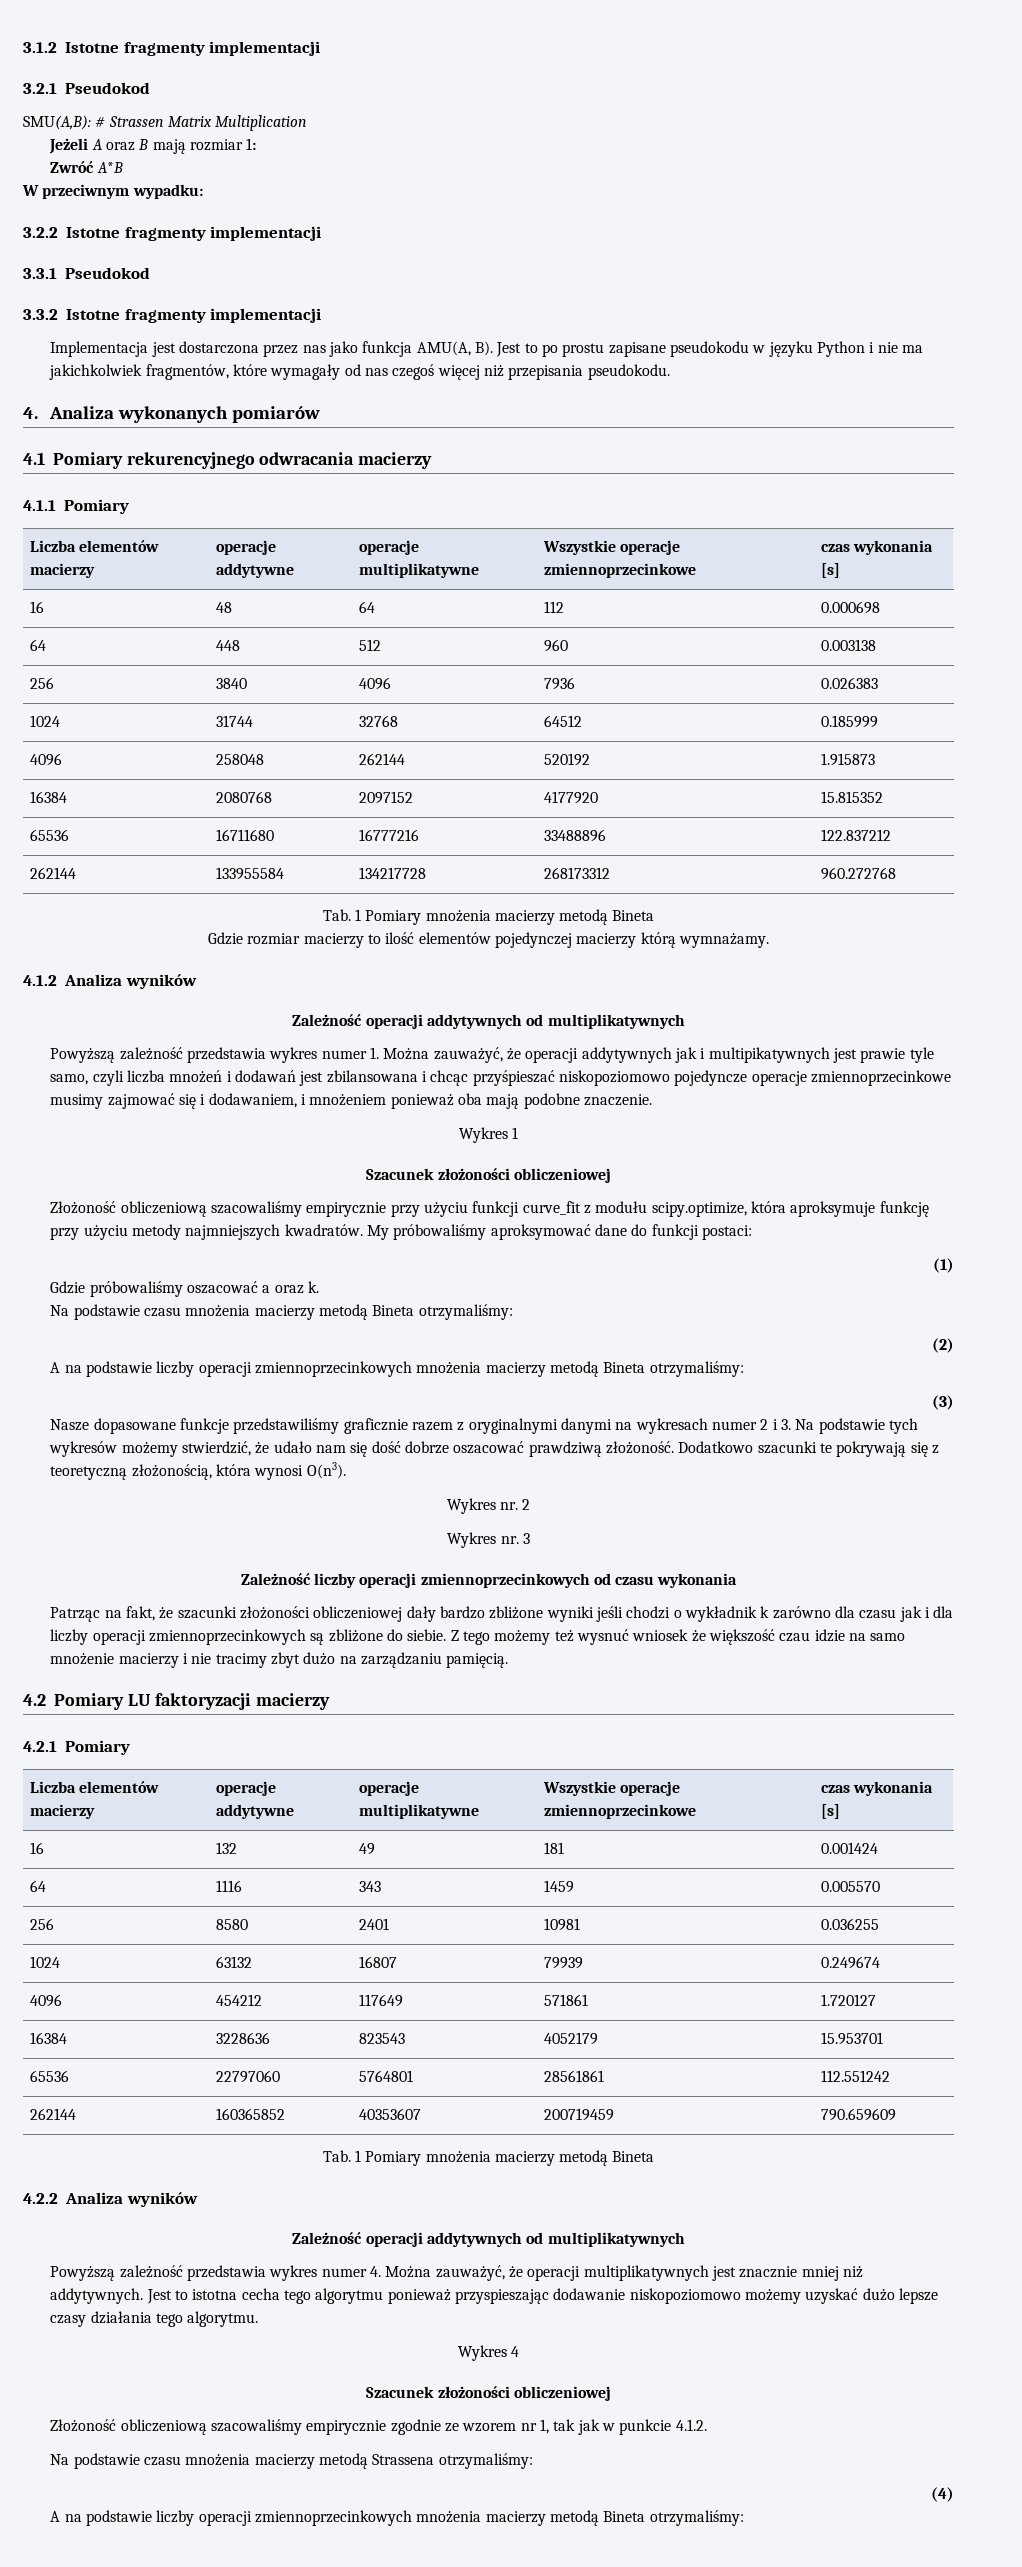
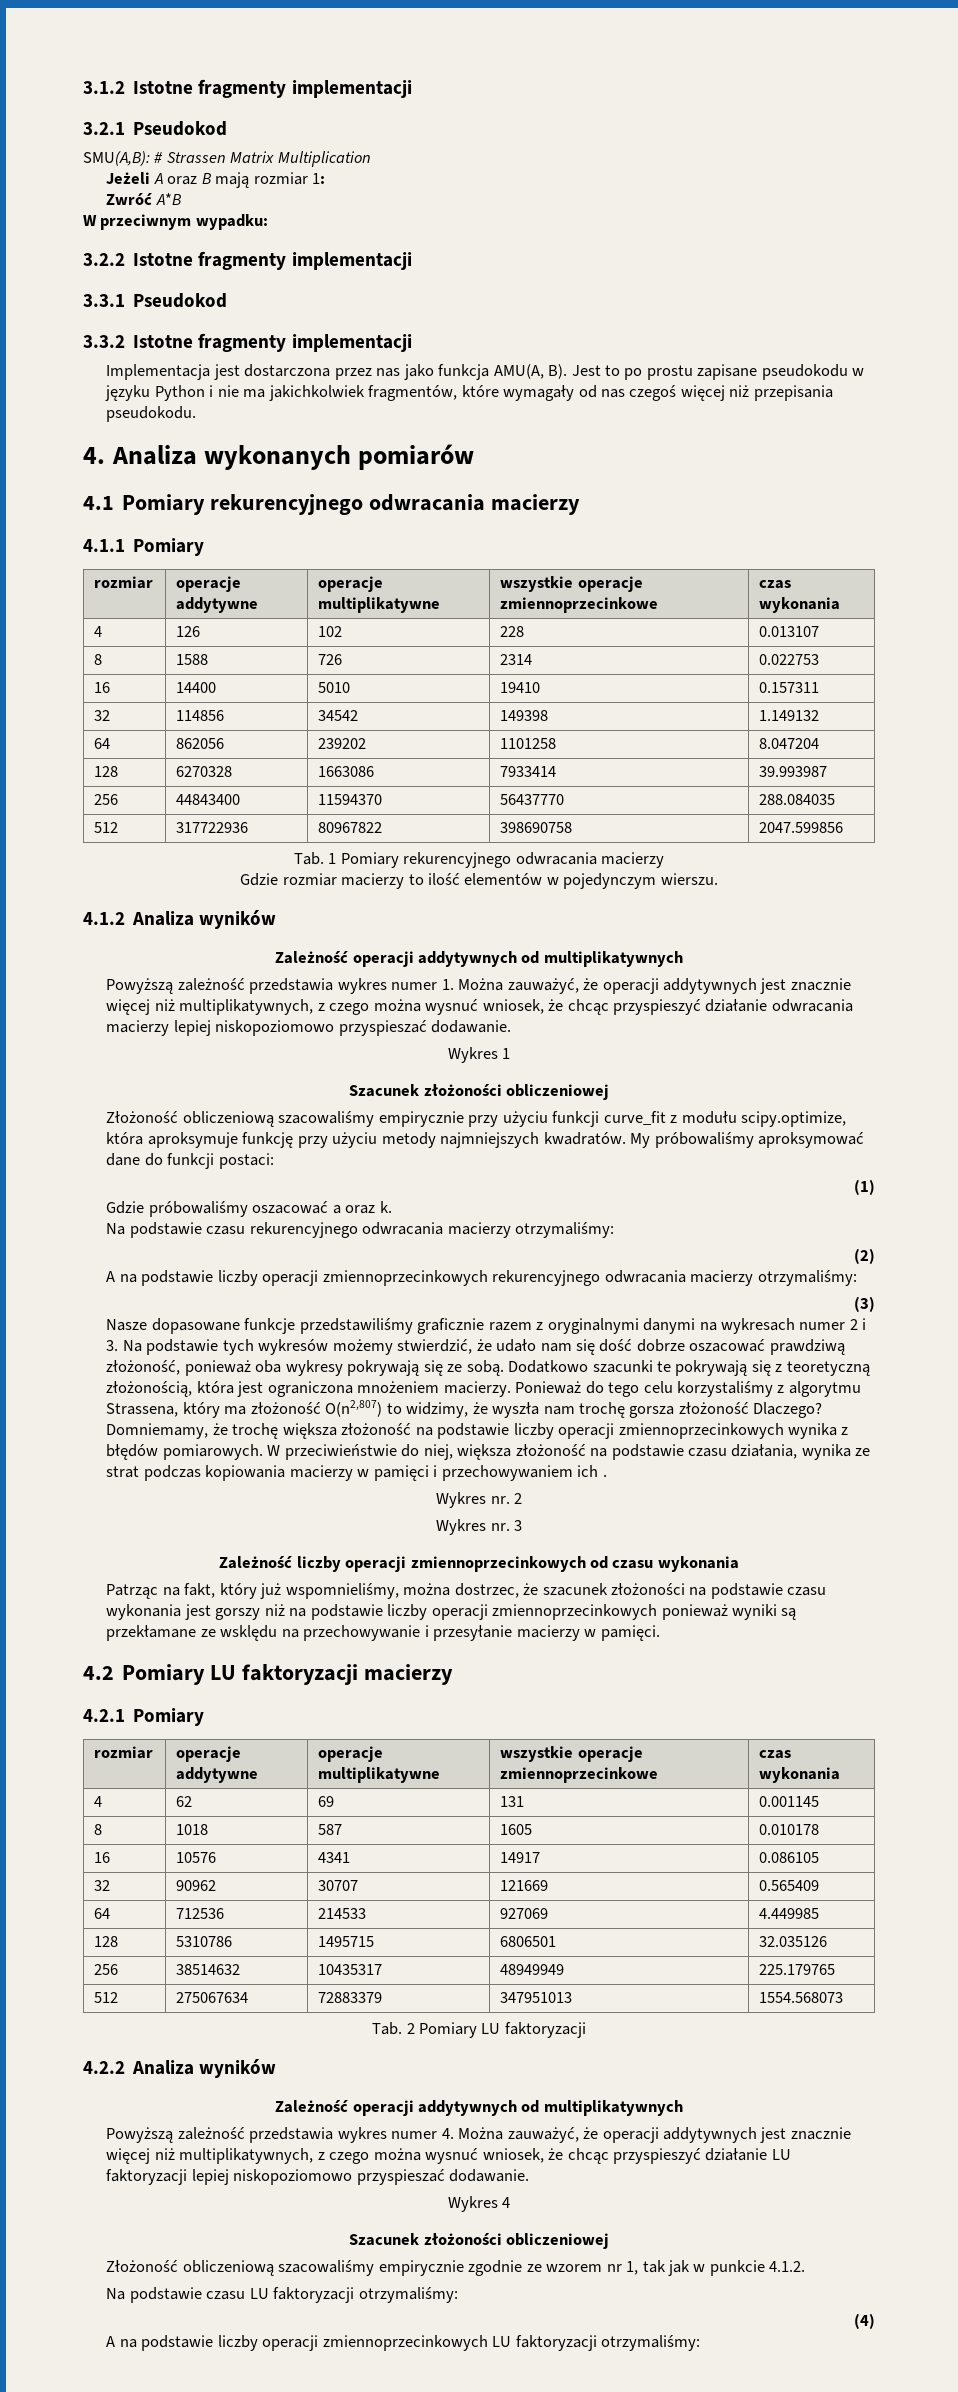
  4.1.1 Pomiary
- Liczba elementów macierzy | operacje addytywne | operacje multiplikatywne | Wszystkie operacje zmiennoprzecinkowe | czas wykonania [s]
- 16 | 48 | 64 | 112 | 0.000698
- 64 | 448 | 512 | 960 | 0.003138
- 256 | 3840 | 4096 | 7936 | 0.026383
- 1024 | 31744 | 32768 | 64512 | 0.185999
- 4096 | 258048 | 262144 | 520192 | 1.915873
- 16384 | 2080768 | 2097152 | 4177920 | 15.815352
- 65536 | 16711680 | 16777216 | 33488896 | 122.837212
- 262144 | 133955584 | 134217728 | 268173312 | 960.272768
- Tab. 1 Pomiary mnożenia macierzy metodą Bineta
+ rozmiar | operacje addytywne | operacje multiplikatywne | wszystkie operacje zmiennoprzecinkowe | czas wykonania
+ 4 | 126 | 102 | 228 | 0.013107
+ 8 | 1588 | 726 | 2314 | 0.022753
+ 16 | 14400 | 5010 | 19410 | 0.157311
+ 32 | 114856 | 34542 | 149398 | 1.149132
+ 64 | 862056 | 239202 | 1101258 | 8.047204
+ 128 | 6270328 | 1663086 | 7933414 | 39.993987
+ 256 | 44843400 | 11594370 | 56437770 | 288.084035
+ 512 | 317722936 | 80967822 | 398690758 | 2047.599856
+ Tab. 1 Pomiary rekurencyjnego odwracania macierzy
- Gdzie rozmiar macierzy to ilość elementów pojedynczej macierzy którą wymnażamy.
+ Gdzie rozmiar macierzy to ilość elementów w pojedynczym wierszu.
- Powyższą zależność przedstawia wykres numer 1. Można zauważyć, że operacji addytywnych jak i multipikatywnych jest prawie tyle samo, czyli liczba mnożeń i dodawań jest zbilansowana i chcąc przyśpieszać niskopoziomowo pojedyncze operacje zmiennoprzecinkowe musimy zajmować się i dodawaniem, i mnożeniem ponieważ oba mają podobne znaczenie.
+ Powyższą zależność przedstawia wykres numer 1. Można zauważyć, że operacji addytywnych jest znacznie więcej niż multiplikatywnych, z czego można wysnuć wniosek, że chcąc przyspieszyć działanie odwracania macierzy lepiej niskopoziomowo przyspieszać dodawanie.
- Na podstawie czasu mnożenia macierzy metodą Bineta otrzymaliśmy:
+ Na podstawie czasu rekurencyjnego odwracania macierzy otrzymaliśmy:
  (2)
- A na podstawie liczby operacji zmiennoprzecinkowych mnożenia macierzy metodą Bineta otrzymaliśmy:
+ A na podstawie liczby operacji zmiennoprzecinkowych rekurencyjnego odwracania macierzy otrzymaliśmy:
- Nasze dopasowane funkcje przedstawiliśmy graficznie razem z oryginalnymi danymi na wykresach numer 2 i 3. Na podstawie tych wykresów możemy stwierdzić, że udało nam się dość dobrze oszacować prawdziwą złożoność.
+ Nasze dopasowane funkcje przedstawiliśmy graficznie razem z oryginalnymi danymi na wykresach numer 2 i 3. Na podstawie tych wykresów możemy stwierdzić, że udało nam się dość dobrze oszacować prawdziwą złożoność, ponieważ oba wykresy pokrywają się ze sobą.
- Dodatkowo szacunki te pokrywają się z teoretyczną złożonością, która wynosi O(n3).
+ Dodatkowo szacunki te pokrywają się z teoretyczną złożonością, która jest ograniczona mnożeniem macierzy. Ponieważ do tego celu korzystaliśmy z algorytmu Strassena, który ma złożoność O(n2,807) to widzimy, że wyszła nam trochę gorsza złożoność Dlaczego? Domniemamy, że trochę większa złożoność na podstawie liczby operacji zmiennoprzecinkowych wynika z błędów pomiarowych. W przeciwieństwie do niej, większa złożoność na podstawie czasu działania, wynika ze strat podczas kopiowania macierzy w pamięci i przechowywaniem ich .
- Patrząc na fakt, że szacunki złożoności obliczeniowej dały bardzo zbliżone wyniki jeśli chodzi o wykładnik k zarówno dla czasu jak i dla liczby operacji zmiennoprzecinkowych są zbliżone do siebie. Z tego możemy też wysnuć wniosek że większość czau idzie na samo mnożenie macierzy i nie tracimy zbyt dużo na zarządzaniu pamięcią.
+ Patrząc na fakt, który już wspomnieliśmy, można dostrzec, że szacunek złożoności na podstawie czasu wykonania jest gorszy niż na podstawie liczby operacji zmiennoprzecinkowych ponieważ wyniki są przekłamane ze wsklędu na przechowywanie i przesyłanie macierzy w pamięci.
  4.2.1 Pomiary
- Liczba elementów macierzy | operacje addytywne | operacje multiplikatywne | Wszystkie operacje zmiennoprzecinkowe | czas wykonania [s]
- 16 | 132 | 49 | 181 | 0.001424
- 64 | 1116 | 343 | 1459 | 0.005570
- 256 | 8580 | 2401 | 10981 | 0.036255
- 1024 | 63132 | 16807 | 79939 | 0.249674
- 4096 | 454212 | 117649 | 571861 | 1.720127
- 16384 | 3228636 | 823543 | 4052179 | 15.953701
- 65536 | 22797060 | 5764801 | 28561861 | 112.551242
- 262144 | 160365852 | 40353607 | 200719459 | 790.659609
- Tab. 1 Pomiary mnożenia macierzy metodą Bineta
+ rozmiar | operacje addytywne | operacje multiplikatywne | wszystkie operacje zmiennoprzecinkowe | czas wykonania
+ 4 | 62 | 69 | 131 | 0.001145
+ 8 | 1018 | 587 | 1605 | 0.010178
+ 16 | 10576 | 4341 | 14917 | 0.086105
+ 32 | 90962 | 30707 | 121669 | 0.565409
+ 64 | 712536 | 214533 | 927069 | 4.449985
+ 128 | 5310786 | 1495715 | 6806501 | 32.035126
+ 256 | 38514632 | 10435317 | 48949949 | 225.179765
+ 512 | 275067634 | 72883379 | 347951013 | 1554.568073
+ Tab. 2 Pomiary LU faktoryzacji
- Powyższą zależność przedstawia wykres numer 4. Można zauważyć, że operacji multiplikatywnych jest znacznie mniej niż addytywnych. Jest to istotna cecha tego algorytmu ponieważ przyspieszając dodawanie niskopoziomowo możemy uzyskać dużo lepsze czasy działania tego algorytmu.
+ Powyższą zależność przedstawia wykres numer 4. Można zauważyć, że operacji addytywnych jest znacznie więcej niż multiplikatywnych, z czego można wysnuć wniosek, że chcąc przyspieszyć działanie LU faktoryzacji lepiej niskopoziomowo przyspieszać dodawanie.
- Na podstawie czasu mnożenia macierzy metodą Strassena otrzymaliśmy:
+ Na podstawie czasu LU faktoryzacji otrzymaliśmy:
  (4)
- A na podstawie liczby operacji zmiennoprzecinkowych mnożenia macierzy metodą Bineta otrzymaliśmy:
+ A na podstawie liczby operacji zmiennoprzecinkowych LU faktoryzacji otrzymaliśmy:

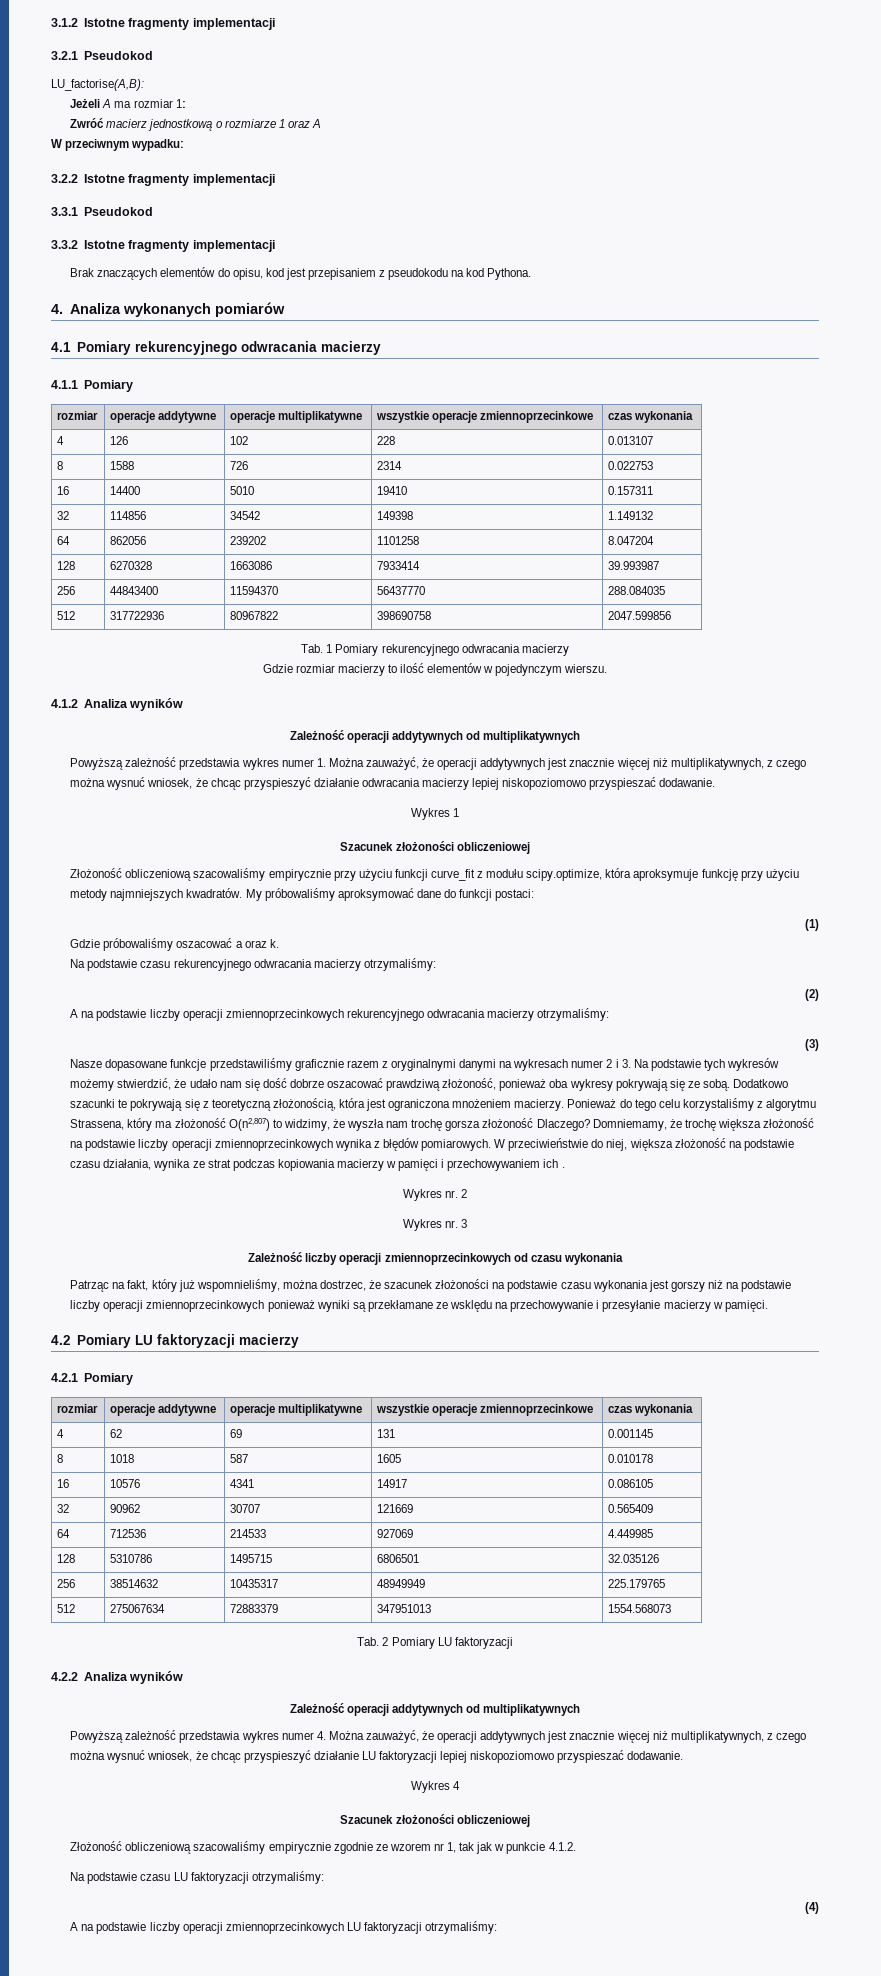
- SMU(A,B): # Strassen Matrix Multiplication
+ LU_factorise(A,B):
- Jeżeli A oraz B mają rozmiar 1:
+ Jeżeli A ma rozmiar 1:
- Zwróć A*B
+ Zwróć macierz jednostkową o rozmiarze 1 oraz A
- Implementacja jest dostarczona przez nas jako funkcja AMU(A, B). Jest to po prostu zapisane pseudokodu w języku Python i nie ma jakichkolwiek fragmentów, które wymagały od nas czegoś więcej niż przepisania pseudokodu.
+ Brak znaczących elementów do opisu, kod jest przepisaniem z pseudokodu na kod Pythona.

